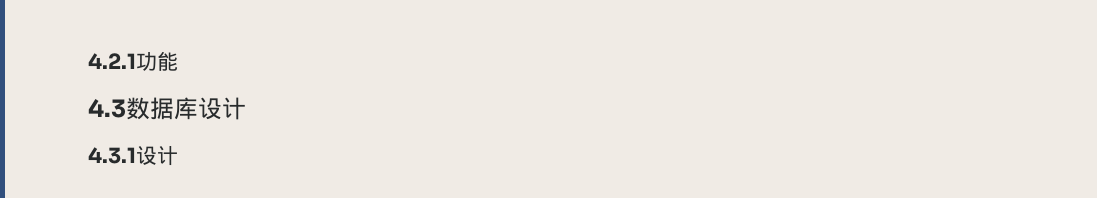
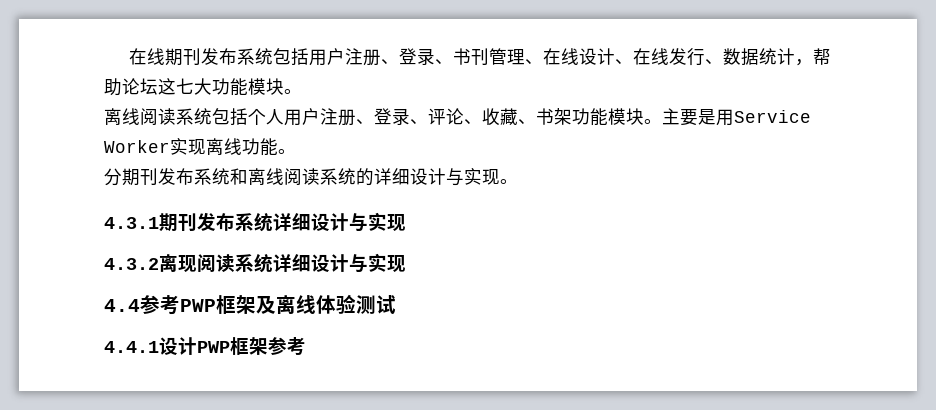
- 4.2.1功能
- 4.3数据库设计
+ 在线期刊发布系统包括用户注册、登录、书刊管理、在线设计、在线发行、数据统计，帮助论坛这七大功能模块。
+ 离线阅读系统包括个人用户注册、登录、评论、收藏、书架功能模块。主要是用Service Worker实现离线功能。
+ 分期刊发布系统和离线阅读系统的详细设计与实现。
- 4.3.1设计
+ 4.3.1期刊发布系统详细设计与实现
+ 4.3.2离现阅读系统详细设计与实现
+ 4.4参考PWP框架及离线体验测试
+ 4.4.1设计PWP框架参考

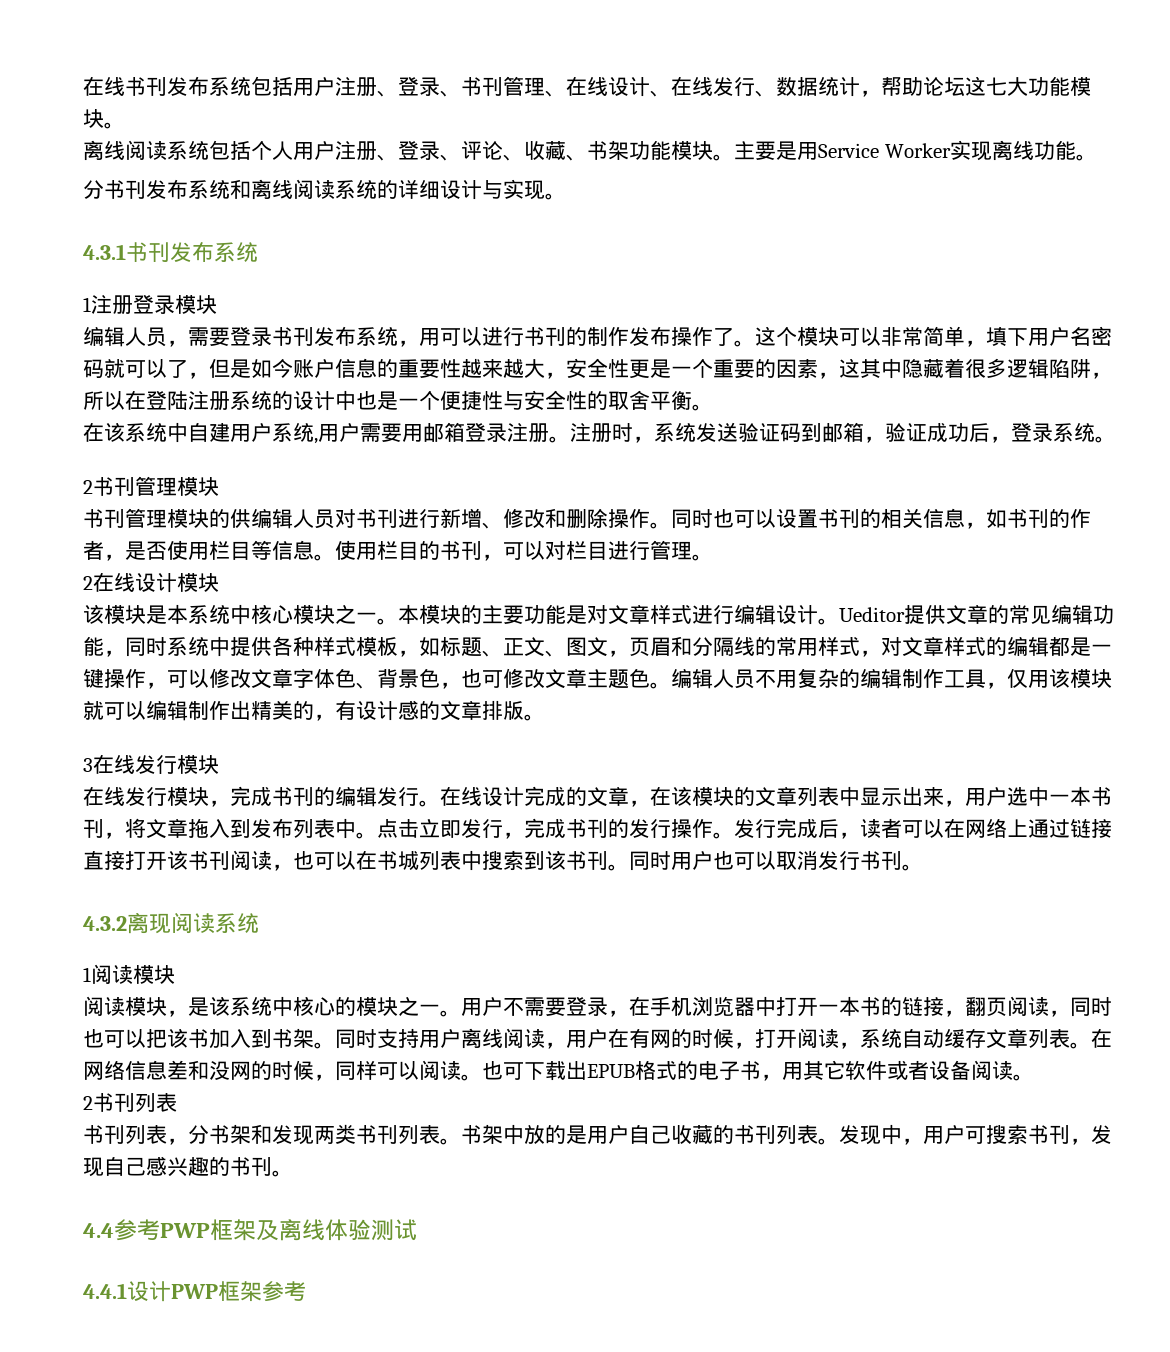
- 在线期刊发布系统包括用户注册、登录、书刊管理、在线设计、在线发行、数据统计，帮助论坛这七大功能模块。
+ 在线书刊发布系统包括用户注册、登录、书刊管理、在线设计、在线发行、数据统计，帮助论坛这七大功能模块。
- 分期刊发布系统和离线阅读系统的详细设计与实现。
+ 分书刊发布系统和离线阅读系统的详细设计与实现。
- 4.3.1期刊发布系统详细设计与实现
- 4.3.2离现阅读系统详细设计与实现
+ 4.3.1书刊发布系统
+ 1注册登录模块
+ 编辑人员，需要登录书刊发布系统，用可以进行书刊的制作发布操作了。这个模块可以非常简单，填下用户名密码就可以了，但是如今账户信息的重要性越来越大，安全性更是一个重要的因素，这其中隐藏着很多逻辑陷阱，所以在登陆注册系统的设计中也是一个便捷性与安全性的取舍平衡。
+ 在该系统中自建用户系统,用户需要用邮箱登录注册。注册时，系统发送验证码到邮箱，验证成功后，登录系统。
+ 2书刊管理模块
+ 书刊管理模块的供编辑人员对书刊进行新增、修改和删除操作。同时也可以设置书刊的相关信息，如书刊的作者，是否使用栏目等信息。使用栏目的书刊，可以对栏目进行管理。
+ 2在线设计模块
+ 该模块是本系统中核心模块之一。本模块的主要功能是对文章样式进行编辑设计。Ueditor提供文章的常见编辑功能，同时系统中提供各种样式模板，如标题、正文、图文，页眉和分隔线的常用样式，对文章样式的编辑都是一键操作，可以修改文章字体色、背景色，也可修改文章主题色。编辑人员不用复杂的编辑制作工具，仅用该模块就可以编辑制作出精美的，有设计感的文章排版。
+ 3在线发行模块
+ 在线发行模块，完成书刊的编辑发行。在线设计完成的文章，在该模块的文章列表中显示出来，用户选中一本书刊，将文章拖入到发布列表中。点击立即发行，完成书刊的发行操作。发行完成后，读者可以在网络上通过链接直接打开该书刊阅读，也可以在书城列表中搜索到该书刊。同时用户也可以取消发行书刊。
+ 4.3.2离现阅读系统
+ 1阅读模块
+ 阅读模块，是该系统中核心的模块之一。用户不需要登录，在手机浏览器中打开一本书的链接，翻页阅读，同时也可以把该书加入到书架。同时支持用户离线阅读，用户在有网的时候，打开阅读，系统自动缓存文章列表。在网络信息差和没网的时候，同样可以阅读。也可下载出EPUB格式的电子书，用其它软件或者设备阅读。
+ 2书刊列表
+ 书刊列表，分书架和发现两类书刊列表。书架中放的是用户自己收藏的书刊列表。发现中，用户可搜索书刊，发现自己感兴趣的书刊。

